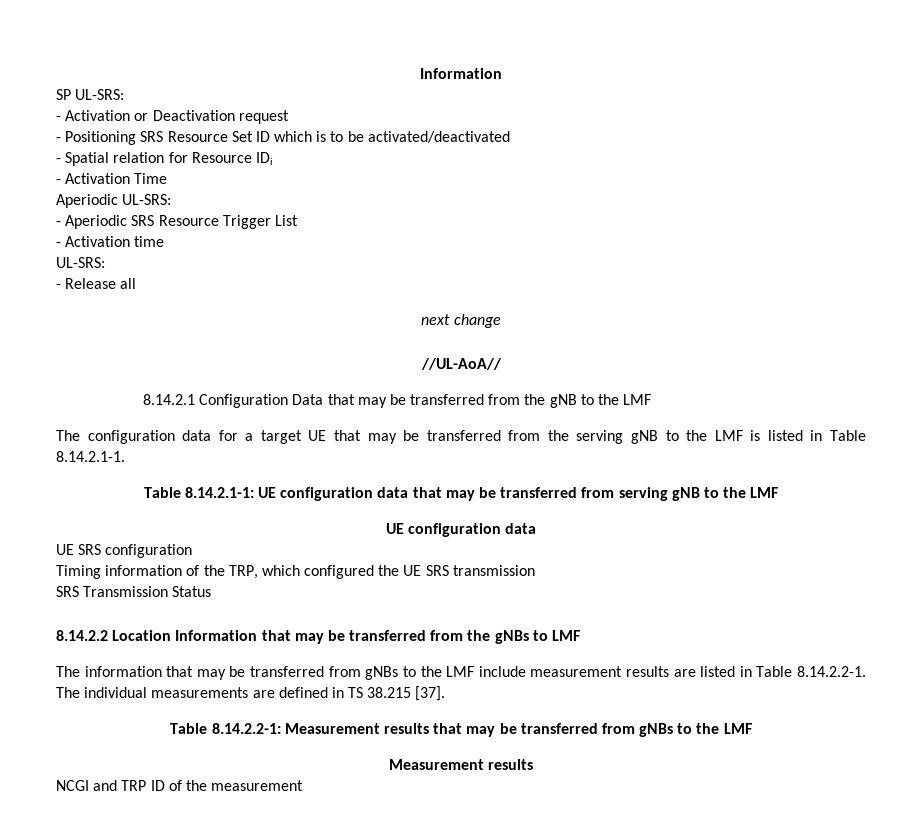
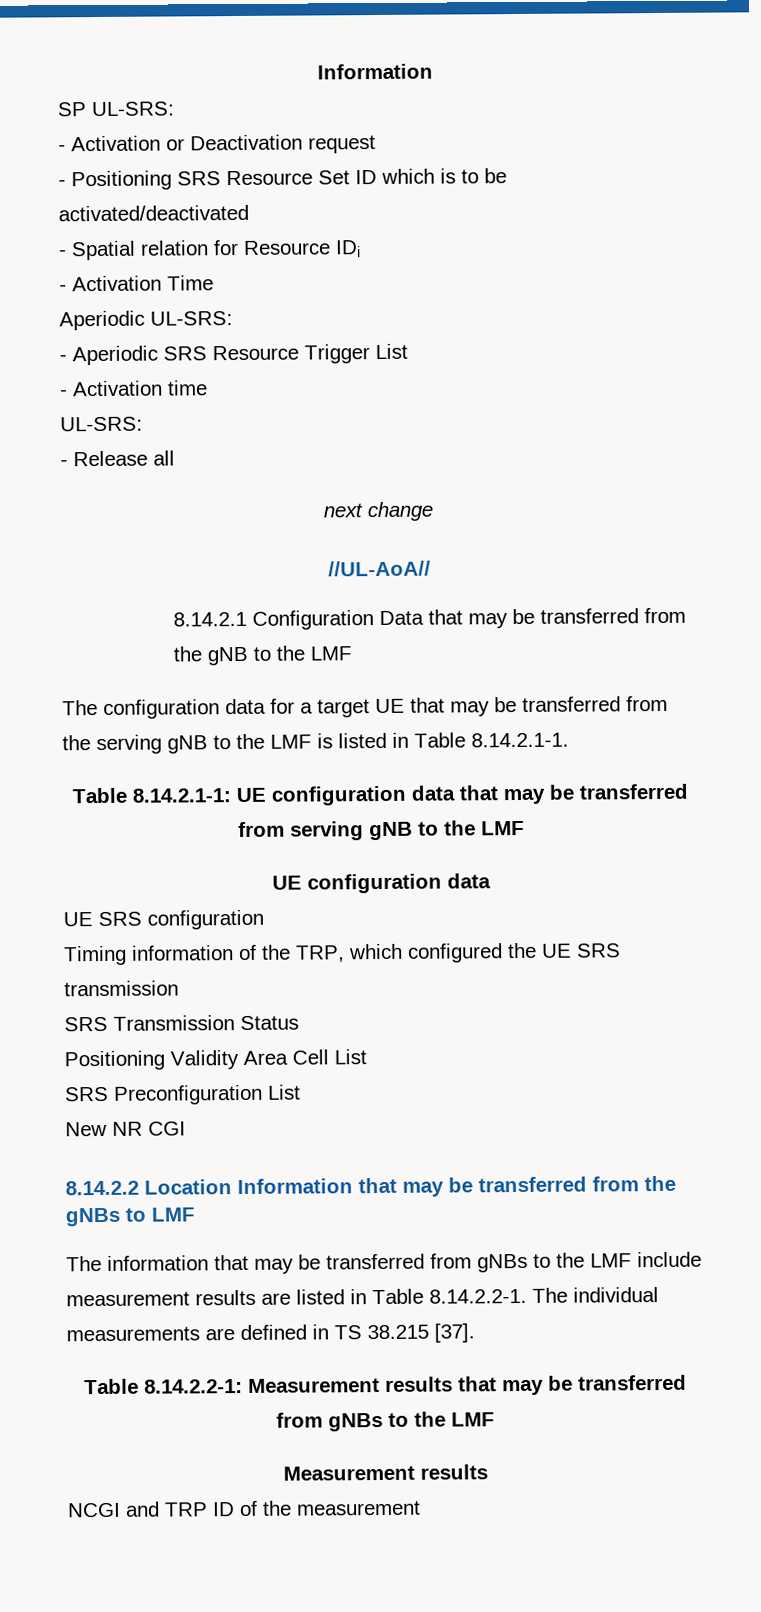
+ Positioning Validity Area Cell List
+ SRS Preconfiguration List
+ New NR CGI

